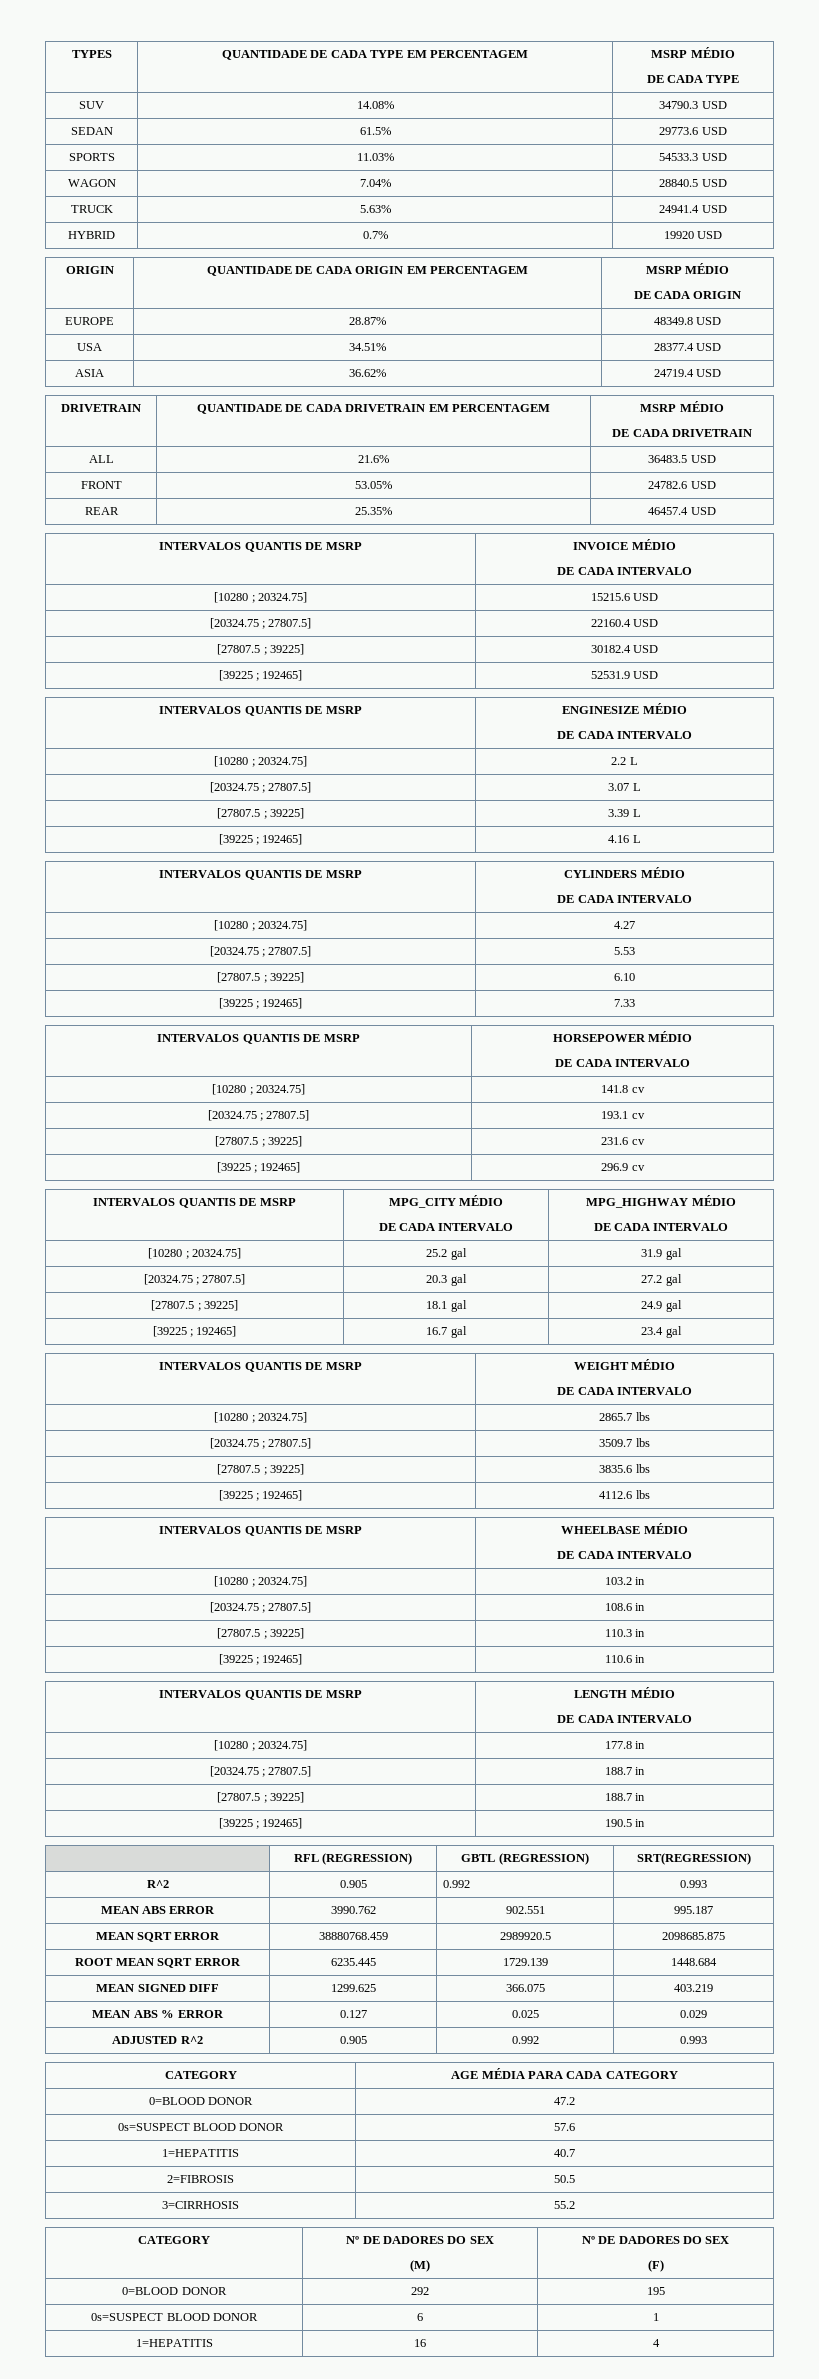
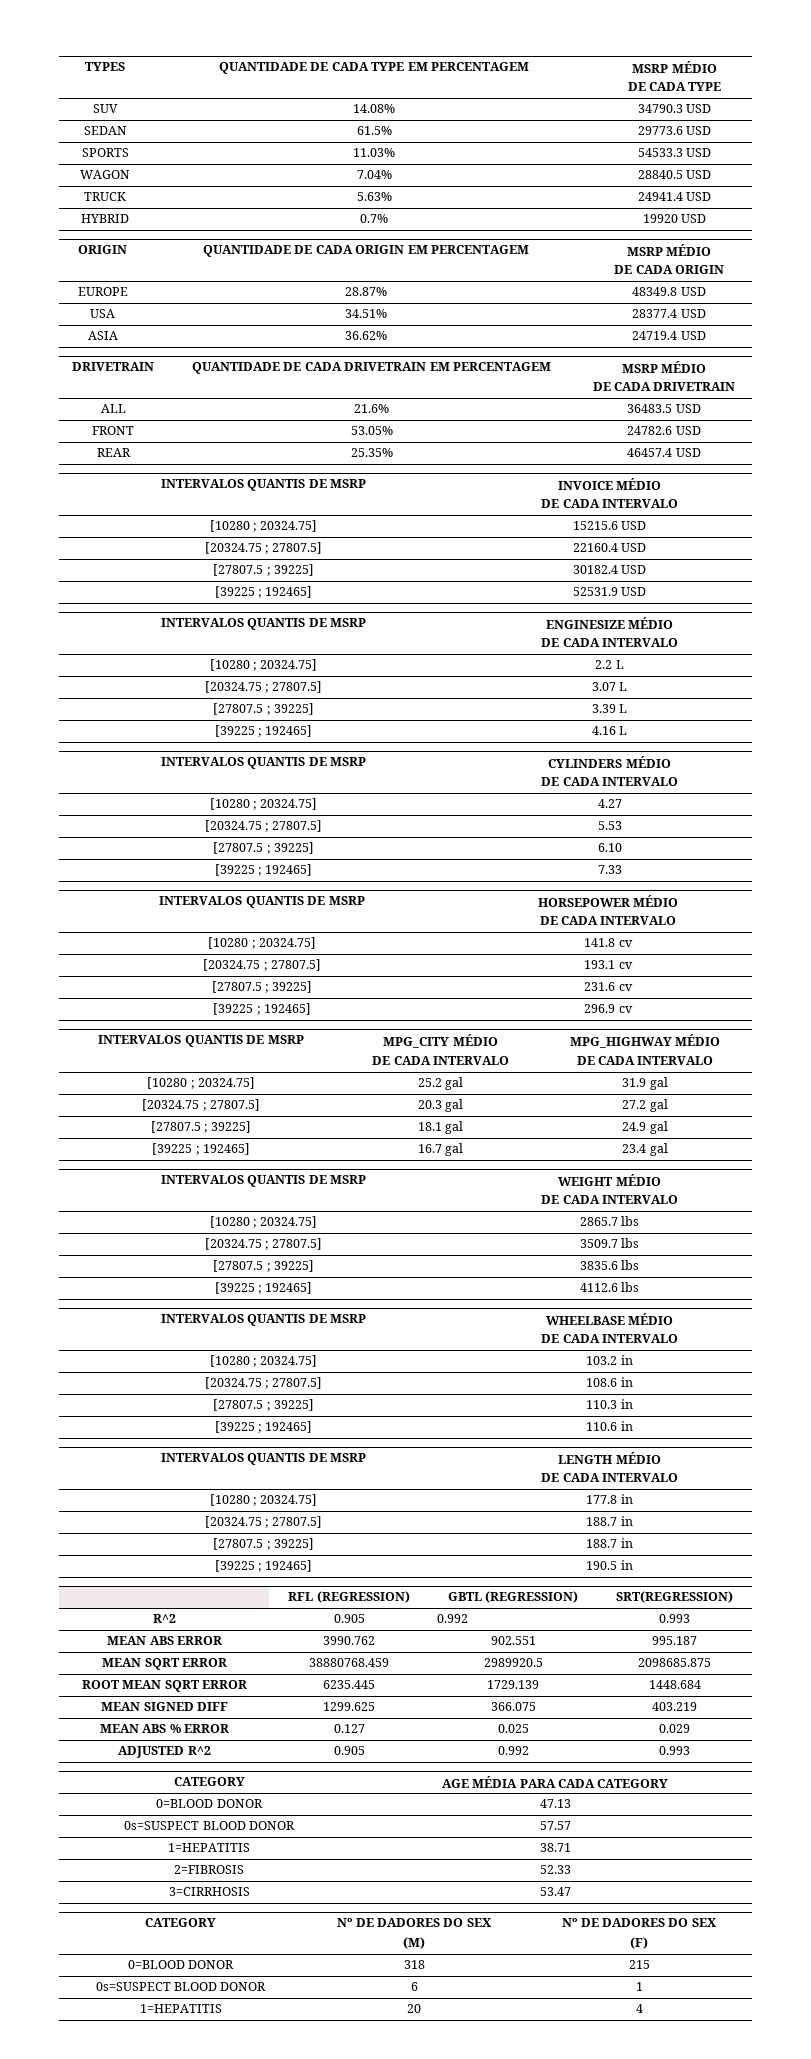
- 0=BLOOD DONOR | 47.2
- 0s=SUSPECT BLOOD DONOR | 57.6
- 1=HEPATITIS | 40.7
+ 0=BLOOD DONOR | 47.13
+ 0s=SUSPECT BLOOD DONOR | 57.57
+ 1=HEPATITIS | 38.71
- 2=FIBROSIS | 50.5
+ 2=FIBROSIS | 52.33
- 3=CIRRHOSIS | 55.2
+ 3=CIRRHOSIS | 53.47
- 0=BLOOD DONOR | 292 | 195
+ 0=BLOOD DONOR | 318 | 215
- 1=HEPATITIS | 16 | 4
+ 1=HEPATITIS | 20 | 4

